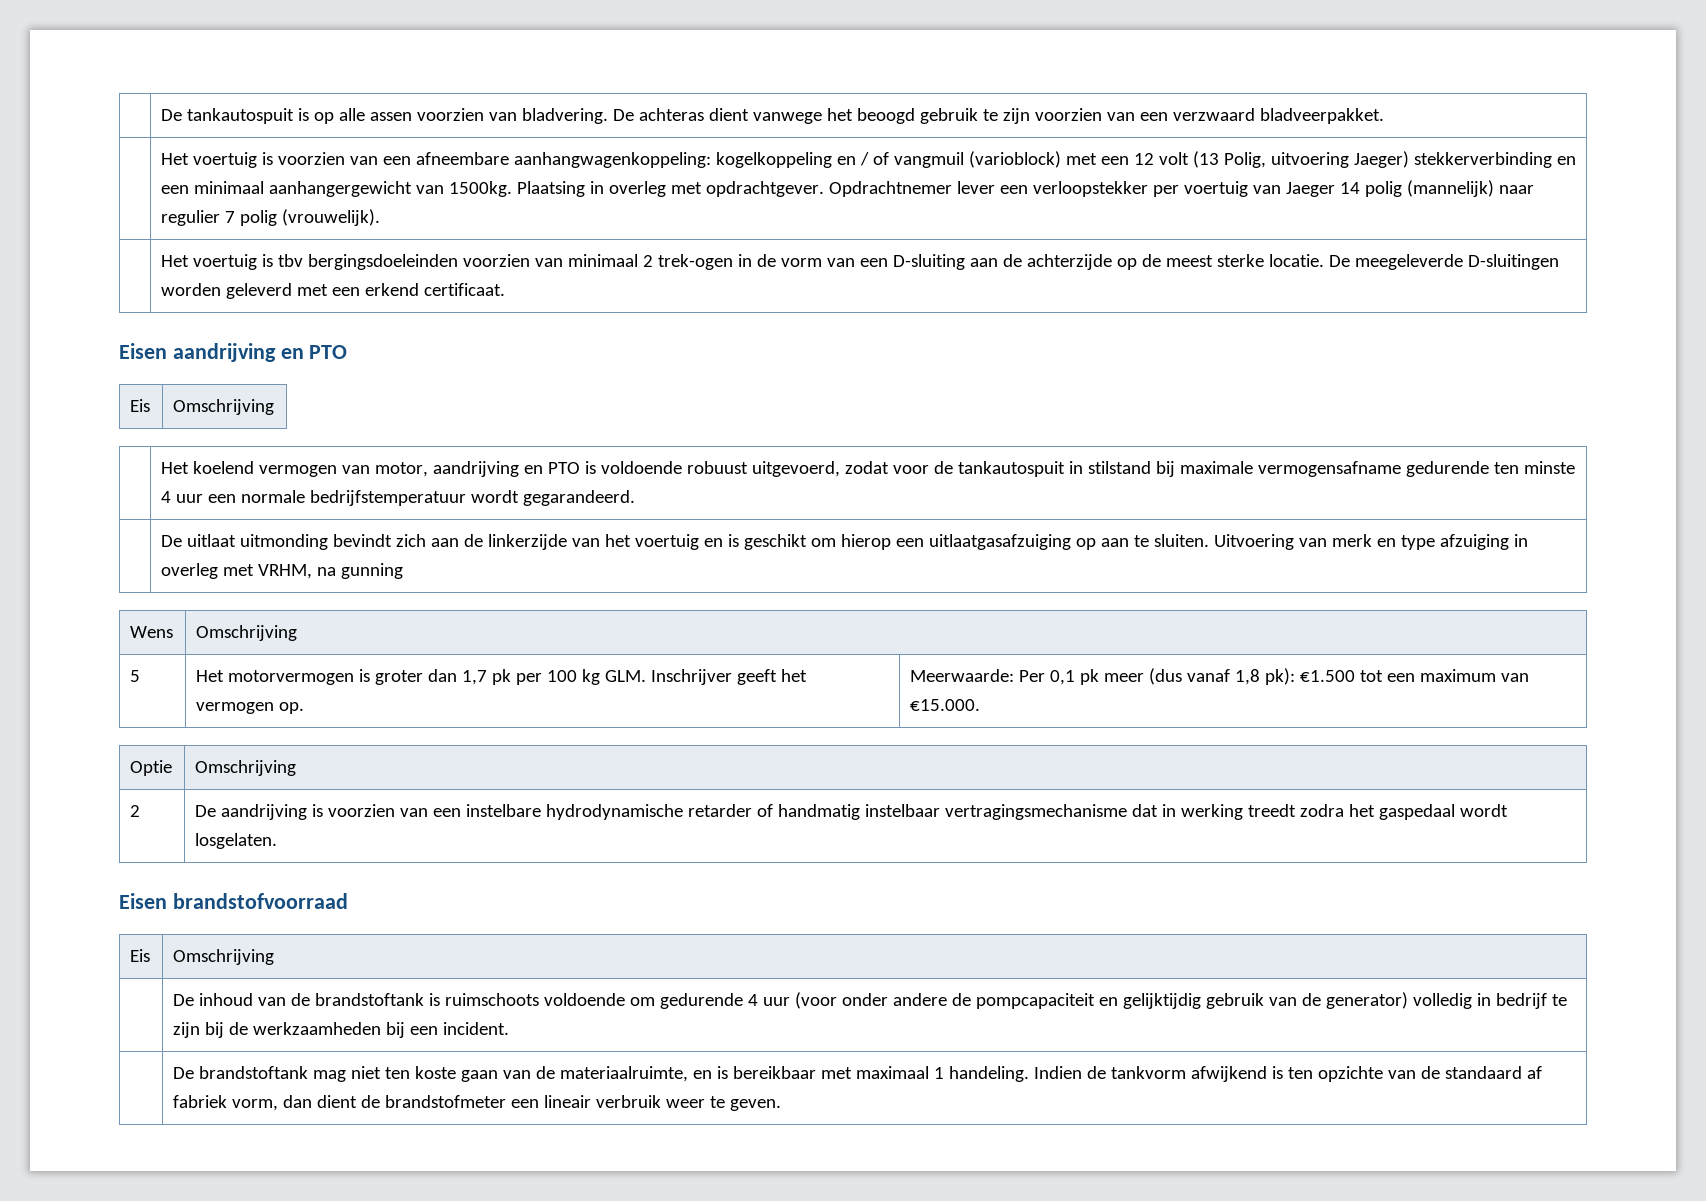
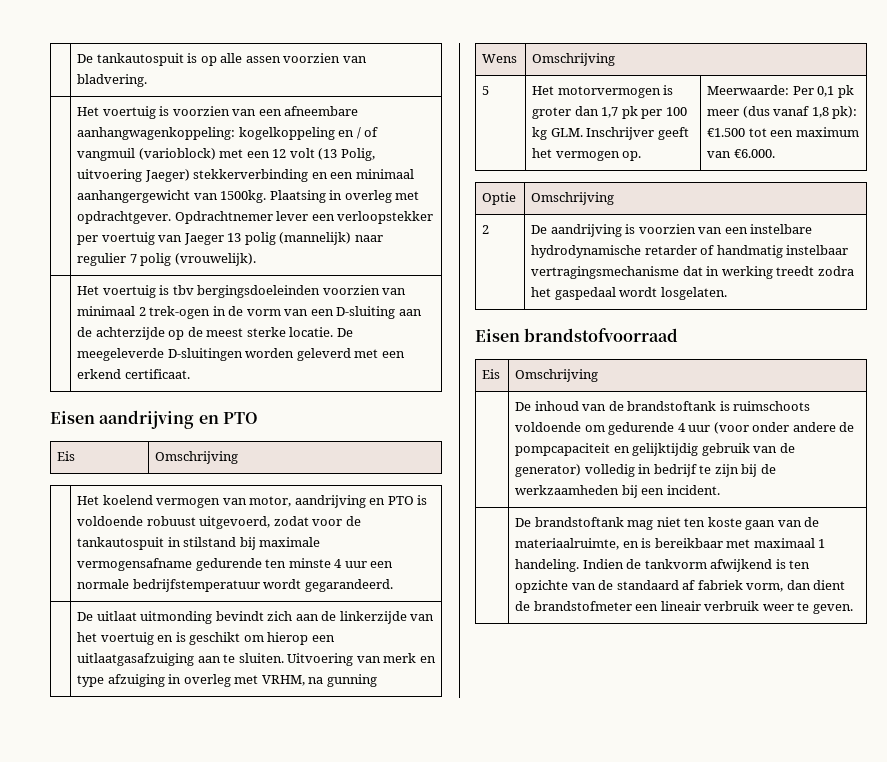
- | De tankautospuit is op alle assen voorzien van bladvering. De achteras dient vanwege het beoogd gebruik te zijn voorzien van een verzwaard bladveerpakket.
+ | De tankautospuit is op alle assen voorzien van bladvering.
- Opdrachtnemer lever een verloopstekker per voertuig van Jaeger 14 polig (mannelijk) naar regulier 7 polig (vrouwelijk).
+ Opdrachtnemer lever een verloopstekker per voertuig van Jaeger 13 polig (mannelijk) naar regulier 7 polig (vrouwelijk).
- | De uitlaat uitmonding bevindt zich aan de linkerzijde van het voertuig en is geschikt om hierop een uitlaatgasafzuiging op aan te sluiten. Uitvoering van merk en type afzuiging in overleg met VRHM, na gunning
+ | De uitlaat uitmonding bevindt zich aan de linkerzijde van het voertuig en is geschikt om hierop een uitlaatgasafzuiging aan te sluiten. Uitvoering van merk en type afzuiging in overleg met VRHM, na gunning
- 5 | Het motorvermogen is groter dan 1,7 pk per 100 kg GLM. Inschrijver geeft het vermogen op. | Meerwaarde: Per 0,1 pk meer (dus vanaf 1,8 pk): €1.500 tot een maximum van €15.000.
+ 5 | Het motorvermogen is groter dan 1,7 pk per 100 kg GLM. Inschrijver geeft het vermogen op. | Meerwaarde: Per 0,1 pk meer (dus vanaf 1,8 pk): €1.500 tot een maximum van €6.000.

